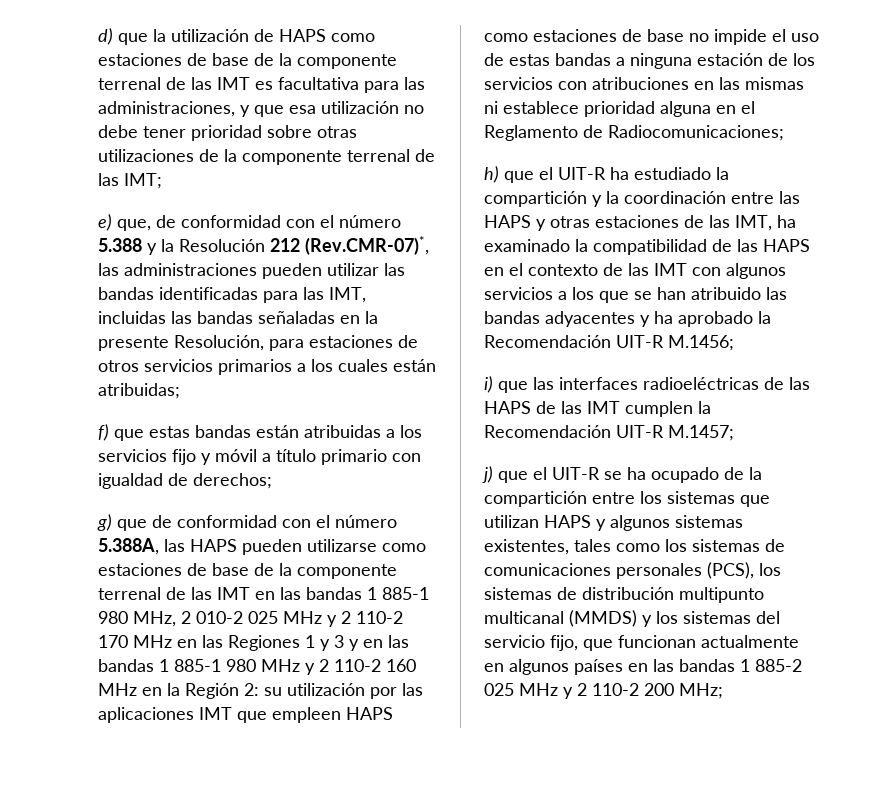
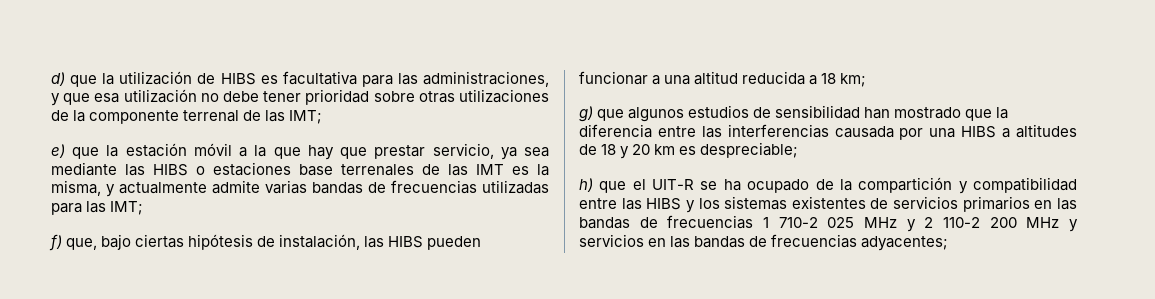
- d) que la utilización de HAPS como estaciones de base de la componente terrenal de las IMT es facultativa para las administraciones, y que esa utilización no debe tener prioridad sobre otras utilizaciones de la componente terrenal de las IMT;
+ d) que la utilización de HIBS es facultativa para las administraciones, y que esa utilización no debe tener prioridad sobre otras utilizaciones de la componente terrenal de las IMT;
- e) que, de conformidad con el número 5.388 y la Resolución 212 (Rev.CMR-07)*, las administraciones pueden utilizar las bandas identificadas para las IMT, incluidas las bandas señaladas en la presente Resolución, para estaciones de otros servicios primarios a los cuales están atribuidas;
- f) que estas bandas están atribuidas a los servicios fijo y móvil a título primario con igualdad de derechos;
- g) que de conformidad con el número 5.388A, las HAPS pueden utilizarse como estaciones de base de la componente terrenal de las IMT en las bandas 1 885-1 980 MHz, 2 010-2 025 MHz y 2 110-2 170 MHz en las Regiones 1 y 3 y en las bandas 1 885-1 980 MHz y 2 110-2 160 MHz en la Región 2: su utilización por las aplicaciones IMT que empleen HAPS como estaciones de base no impide el uso de estas bandas a ninguna estación de los servicios con atribuciones en las mismas ni establece prioridad alguna en el Reglamento de Radiocomunicaciones;
- h) que el UIT-R ha estudiado la compartición y la coordinación entre las HAPS y otras estaciones de las IMT, ha examinado la compatibilidad de las HAPS en el contexto de las IMT con algunos servicios a los que se han atribuido las bandas adyacentes y ha aprobado la Recomendación UIT-R M.1456;
- i) que las interfaces radioeléctricas de las HAPS de las IMT cumplen la Recomendación UIT-R M.1457;
- j) que el UIT-R se ha ocupado de la compartición entre los sistemas que utilizan HAPS y algunos sistemas existentes, tales como los sistemas de comunicaciones personales (PCS), los sistemas de distribución multipunto multicanal (MMDS) y los sistemas del servicio fijo, que funcionan actualmente en algunos países en las bandas 1 885-2 025 MHz y 2 110-2 200 MHz;
+ e) que la estación móvil a la que hay que prestar servicio, ya sea mediante las HIBS o estaciones base terrenales de las IMT es la misma, y actualmente admite varias bandas de frecuencias utilizadas para las IMT;
+ f) que, bajo ciertas hipótesis de instalación, las HIBS pueden funcionar a una altitud reducida a 18 km;
+ g) que algunos estudios de sensibilidad han mostrado que la diferencia entre las interferencias causada por una HIBS a altitudes de 18 y 20 km es despreciable;
+ h) que el UIT-R se ha ocupado de la compartición y compatibilidad entre las HIBS y los sistemas existentes de servicios primarios en las bandas de frecuencias 1 710-2 025 MHz y 2 110-2 200 MHz y servicios en las bandas de frecuencias adyacentes;

